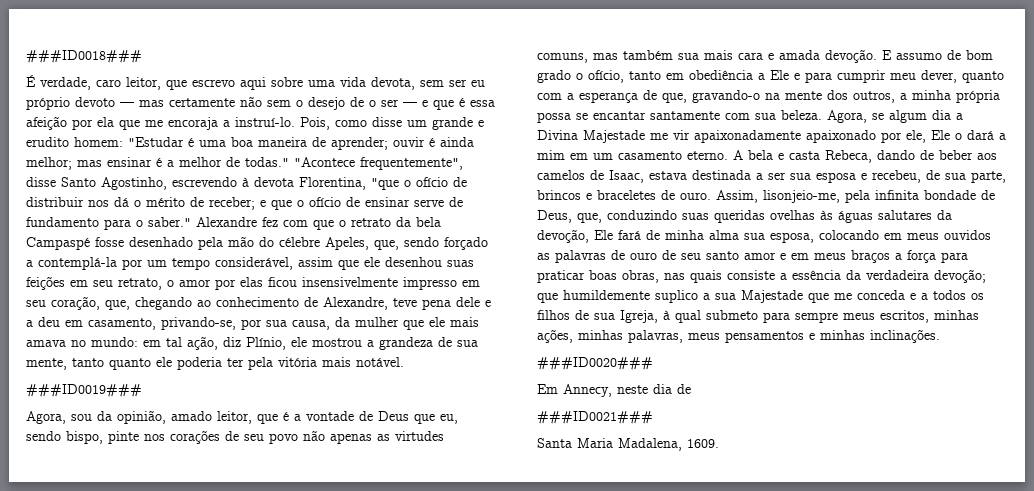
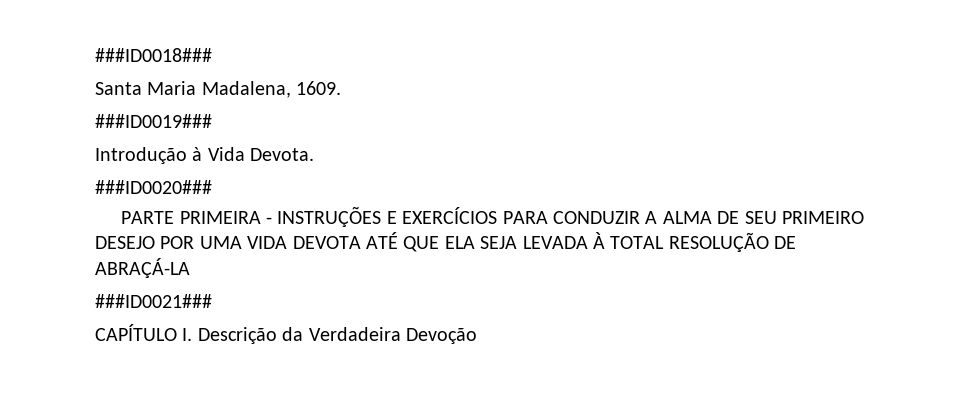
- É verdade, caro leitor, que escrevo aqui sobre uma vida devota, sem ser eu próprio devoto — mas certamente não sem o desejo de o ser — e que é essa afeição por ela que me encoraja a instruí-lo. Pois, como disse um grande e erudito homem: "Estudar é uma boa maneira de aprender; ouvir é ainda melhor; mas ensinar é a melhor de todas." "Acontece frequentemente", disse Santo Agostinho, escrevendo à devota Florentina, "que o ofício de distribuir nos dá o mérito de receber; e que o ofício de ensinar serve de fundamento para o saber." Alexandre fez com que o retrato da bela Campaspé fosse desenhado pela mão do célebre Apeles, que, sendo forçado a contemplá-la por um tempo considerável, assim que ele desenhou suas feições em seu retrato, o amor por elas ficou insensivelmente impresso em seu coração, que, chegando ao conhecimento de Alexandre, teve pena dele e a deu em casamento, privando-se, por sua causa, da mulher que ele mais amava no mundo: em tal ação, diz Plínio, ele mostrou a grandeza de sua mente, tanto quanto ele poderia ter pela vitória mais notável.
+ Santa Maria Madalena, 1609.
  ###ID0019###
- Agora, sou da opinião, amado leitor, que é a vontade de Deus que eu, sendo bispo, pinte nos corações de seu povo não apenas as virtudes comuns, mas também sua mais cara e amada devoção. E assumo de bom grado o ofício, tanto em obediência a Ele e para cumprir meu dever, quanto com a esperança de que, gravando-o na mente dos outros, a minha própria possa se encantar santamente com sua beleza. Agora, se algum dia a Divina Majestade me vir apaixonadamente apaixonado por ele, Ele o dará a mim em um casamento eterno. A bela e casta Rebeca, dando de beber aos camelos de Isaac, estava destinada a ser sua esposa e recebeu, de sua parte, brincos e braceletes de ouro. Assim, lisonjeio-me, pela infinita bondade de Deus, que, conduzindo suas queridas ovelhas às águas salutares da devoção, Ele fará de minha alma sua esposa, colocando em meus ouvidos as palavras de ouro de seu santo amor e em meus braços a força para praticar boas obras, nas quais consiste a essência da verdadeira devoção; que humildemente suplico a sua Majestade que me conceda e a todos os filhos de sua Igreja, à qual submeto para sempre meus escritos, minhas ações, minhas palavras, meus pensamentos e minhas inclinações.
+ Introdução à Vida Devota.
  ###ID0020###
- Em Annecy, neste dia de
+ PARTE PRIMEIRA - INSTRUÇÕES E EXERCÍCIOS PARA CONDUZIR A ALMA DE SEU PRIMEIRO DESEJO POR UMA VIDA DEVOTA ATÉ QUE ELA SEJA LEVADA À TOTAL RESOLUÇÃO DE ABRAÇÁ-LA
  ###ID0021###
- Santa Maria Madalena, 1609.
+ CAPÍTULO I. Descrição da Verdadeira Devoção

